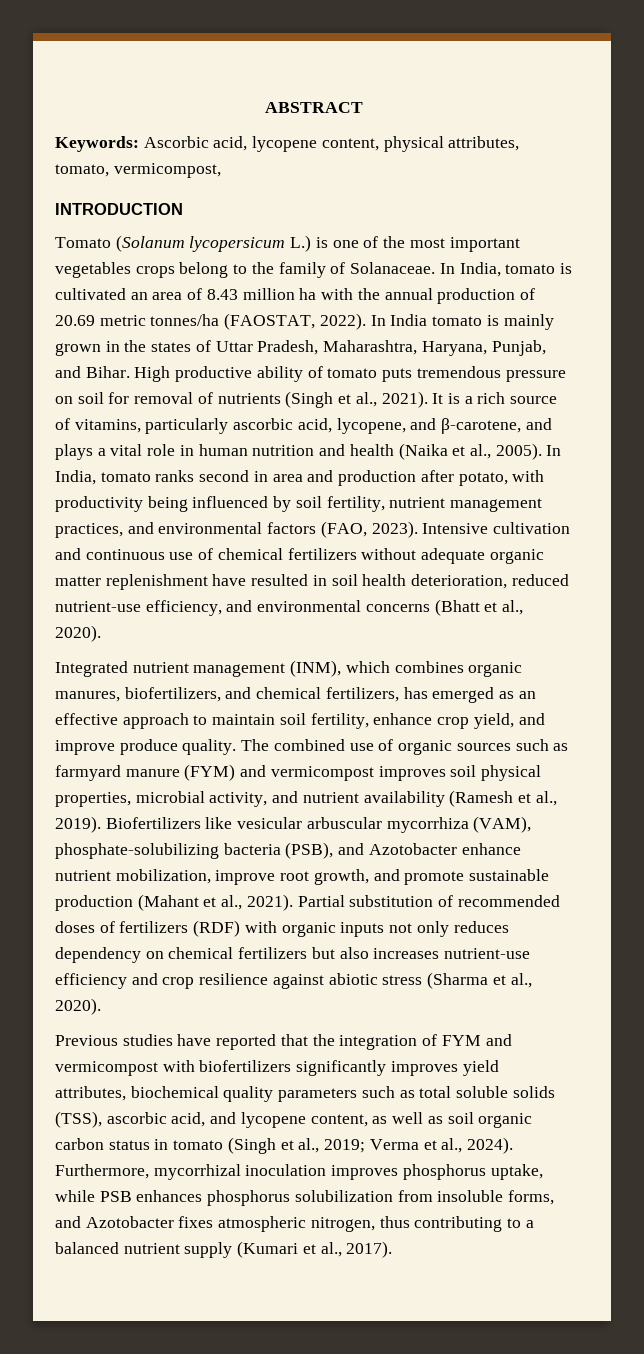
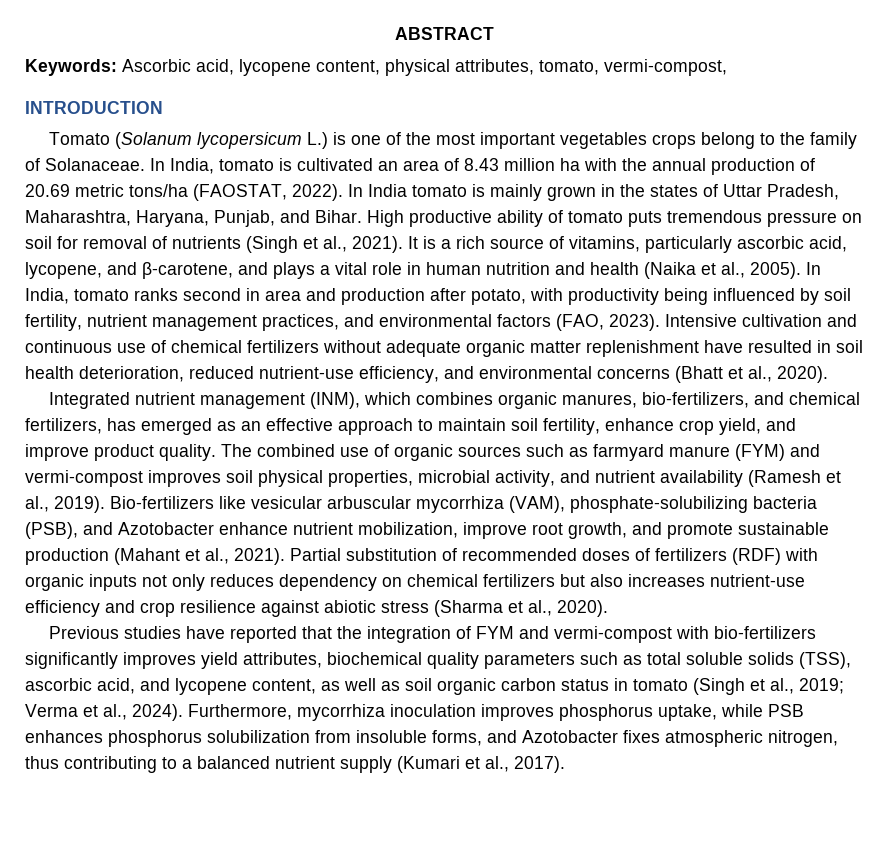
- Keywords: Ascorbic acid, lycopene content, physical attributes, tomato, vermicompost,
+ Keywords: Ascorbic acid, lycopene content, physical attributes, tomato, vermi-compost,
- In India, tomato is cultivated an area of 8.43 million ha with the annual production of 20.69 metric tonnes/ha (FAOSTAT, 2022).
+ In India, tomato is cultivated an area of 8.43 million ha with the annual production of 20.69 metric tons/ha (FAOSTAT, 2022).
- Integrated nutrient management (INM), which combines organic manures, biofertilizers, and chemical fertilizers, has emerged as an effective approach to maintain soil fertility, enhance crop yield, and improve produce quality.
+ Integrated nutrient management (INM), which combines organic manures, bio-fertilizers, and chemical fertilizers, has emerged as an effective approach to maintain soil fertility, enhance crop yield, and improve product quality.
- The combined use of organic sources such as farmyard manure (FYM) and vermicompost improves soil physical properties, microbial activity, and nutrient availability (Ramesh et al., 2019).
+ The combined use of organic sources such as farmyard manure (FYM) and vermi-compost improves soil physical properties, microbial activity, and nutrient availability (Ramesh et al., 2019).
- Biofertilizers like vesicular arbuscular mycorrhiza (VAM), phosphate-solubilizing bacteria (PSB), and Azotobacter enhance nutrient mobilization, improve root growth, and promote sustainable production (Mahant et al., 2021).
+ Bio-fertilizers like vesicular arbuscular mycorrhiza (VAM), phosphate-solubilizing bacteria (PSB), and Azotobacter enhance nutrient mobilization, improve root growth, and promote sustainable production (Mahant et al., 2021).
- Previous studies have reported that the integration of FYM and vermicompost with biofertilizers significantly improves yield attributes, biochemical quality parameters such as total soluble solids (TSS), ascorbic acid, and lycopene content, as well as soil organic carbon status in tomato (Singh et al., 2019; Verma et al., 2024).
+ Previous studies have reported that the integration of FYM and vermi-compost with bio-fertilizers significantly improves yield attributes, biochemical quality parameters such as total soluble solids (TSS), ascorbic acid, and lycopene content, as well as soil organic carbon status in tomato (Singh et al., 2019; Verma et al., 2024).
- Furthermore, mycorrhizal inoculation improves phosphorus uptake, while PSB enhances phosphorus solubilization from insoluble forms, and Azotobacter fixes atmospheric nitrogen, thus contributing to a balanced nutrient supply (Kumari et al., 2017).
+ Furthermore, mycorrhiza inoculation improves phosphorus uptake, while PSB enhances phosphorus solubilization from insoluble forms, and Azotobacter fixes atmospheric nitrogen, thus contributing to a balanced nutrient supply (Kumari et al., 2017).

